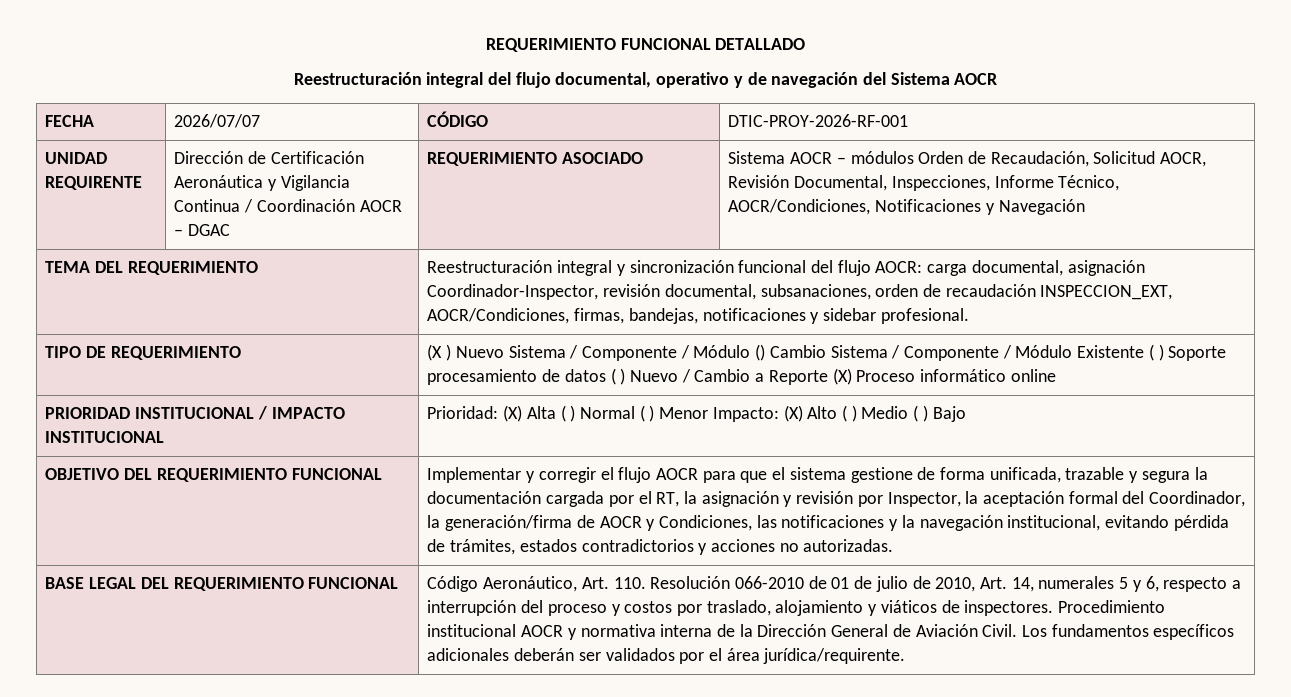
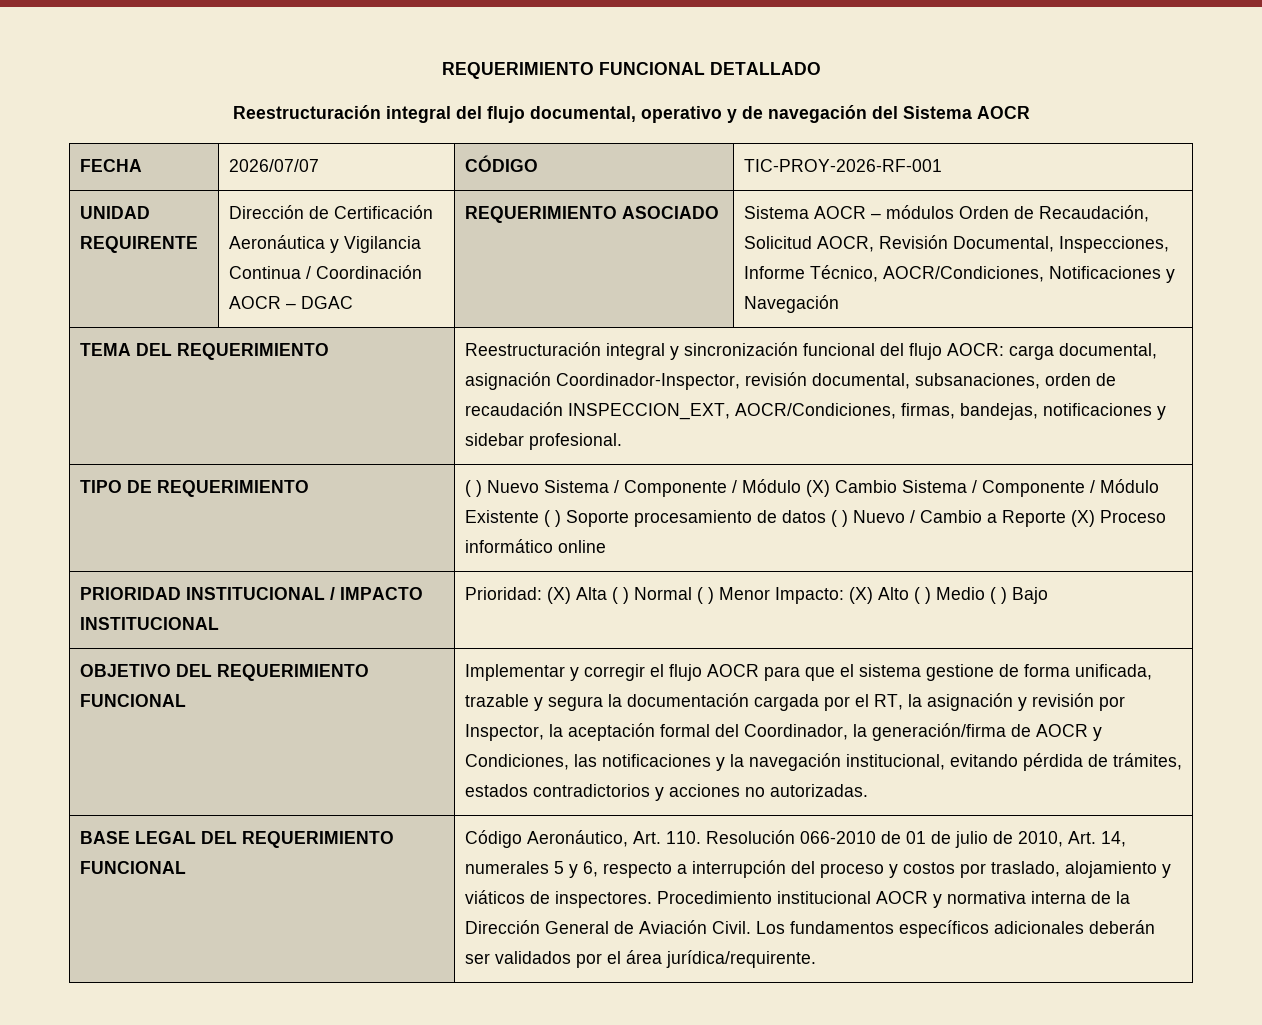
- FECHA | 2026/07/07 | CÓDIGO | DTIC-PROY-2026-RF-001
+ FECHA | 2026/07/07 | CÓDIGO | TIC-PROY-2026-RF-001
- TIPO DE REQUERIMIENTO | (X ) Nuevo Sistema / Componente / Módulo () Cambio Sistema / Componente / Módulo Existente ( ) Soporte procesamiento de datos ( ) Nuevo / Cambio a Reporte (X) Proceso informático online
+ TIPO DE REQUERIMIENTO | ( ) Nuevo Sistema / Componente / Módulo (X) Cambio Sistema / Componente / Módulo Existente ( ) Soporte procesamiento de datos ( ) Nuevo / Cambio a Reporte (X) Proceso informático online

